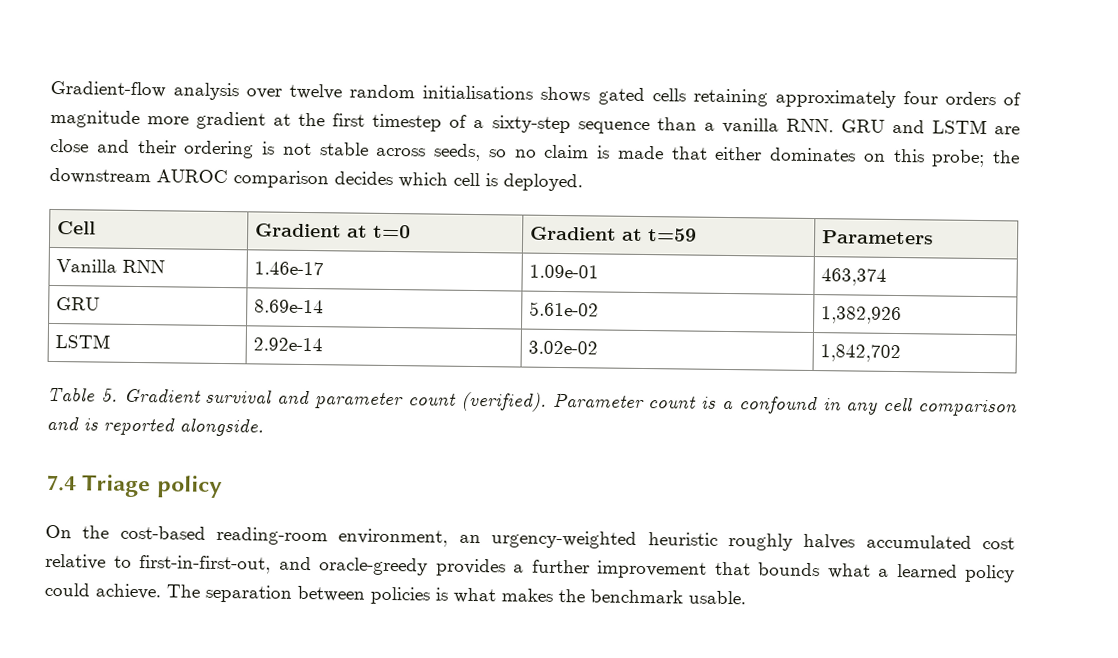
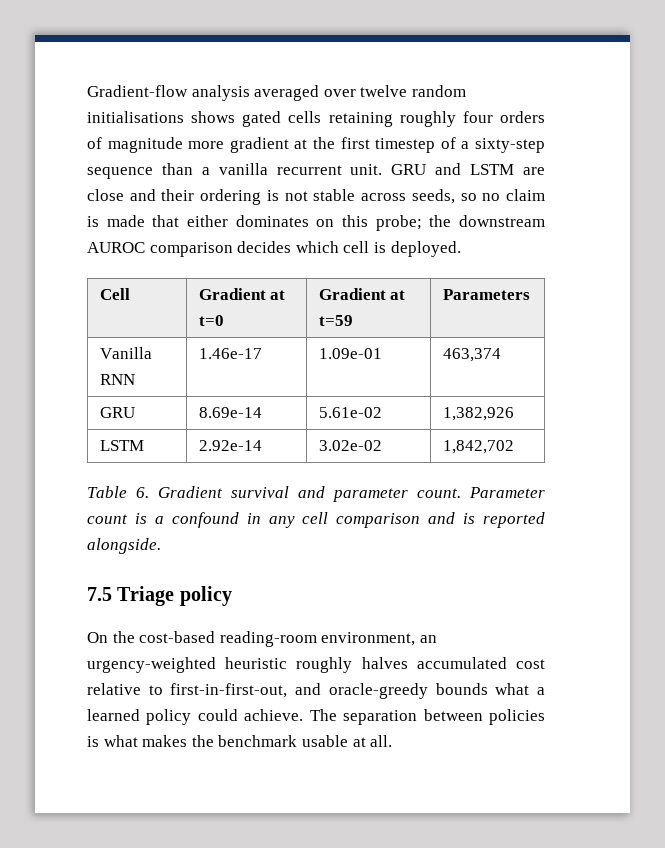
- Gradient-flow analysis over twelve random initialisations shows gated cells retaining approximately four orders of magnitude more gradient at the first timestep of a sixty-step sequence than a vanilla RNN. GRU and LSTM are close and their ordering is not stable across seeds, so no claim is made that either dominates on this probe; the downstream AUROC comparison decides which cell is deployed.
+ Gradient-flow analysis averaged over twelve random initialisations shows gated cells retaining roughly four orders of magnitude more gradient at the first timestep of a sixty-step sequence than a vanilla recurrent unit. GRU and LSTM are close and their ordering is not stable across seeds, so no claim is made that either dominates on this probe; the downstream AUROC comparison decides which cell is deployed.
- Table 5. Gradient survival and parameter count (verified).
+ Table 6. Gradient survival and parameter count.
- 7.4 Triage policy
+ 7.5 Triage policy
- On the cost-based reading-room environment, an urgency-weighted heuristic roughly halves accumulated cost relative to first-in-first-out, and oracle-greedy provides a further improvement that bounds what a learned policy could achieve.
+ On the cost-based reading-room environment, an urgency-weighted heuristic roughly halves accumulated cost relative to first-in-first-out, and oracle-greedy bounds what a learned policy could achieve.
- The separation between policies is what makes the benchmark usable.
+ The separation between policies is what makes the benchmark usable at all.

